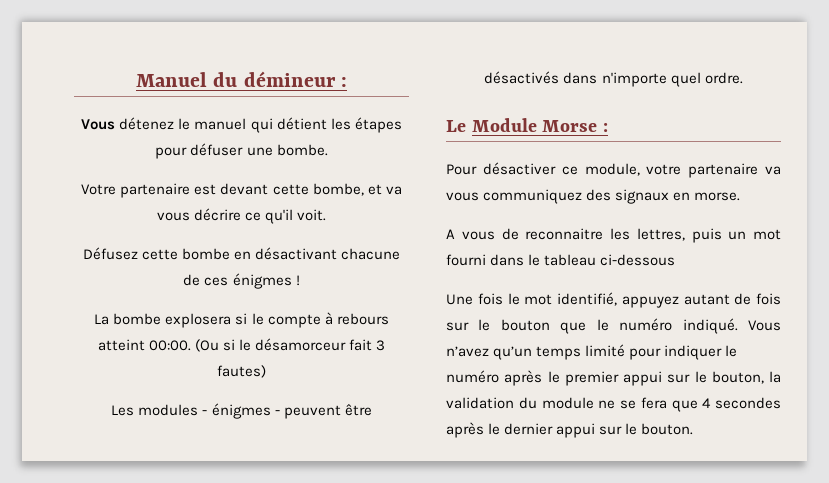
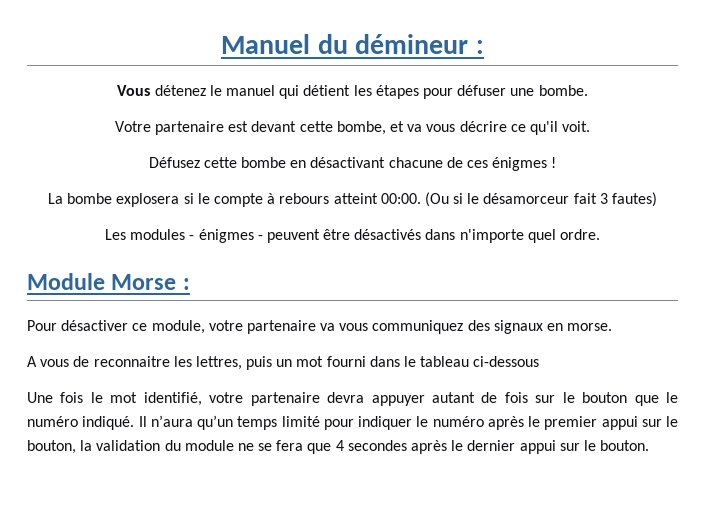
- Le Module Morse :
+ Module Morse :
- Une fois le mot identifié, appuyez autant de fois sur le bouton que le numéro indiqué.
+ Une fois le mot identifié, votre partenaire devra appuyer autant de fois sur le bouton que le numéro indiqué.
- Vous n’avez qu’un temps limité pour indiquer le numéro après le premier appui sur le bouton, la validation du module ne se fera que 4 secondes après le dernier appui sur le bouton.
+ Il n’aura qu’un temps limité pour indiquer le numéro après le premier appui sur le bouton, la validation du module ne se fera que 4 secondes après le dernier appui sur le bouton.

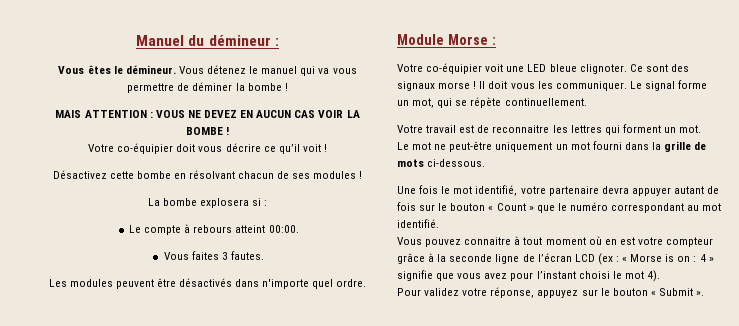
- Vous détenez le manuel qui détient les étapes pour défuser une bombe.
- Votre partenaire est devant cette bombe, et va vous décrire ce qu'il voit.
- Défusez cette bombe en désactivant chacune de ces énigmes !
+ Vous êtes le démineur. Vous détenez le manuel qui va vous permettre de déminer la bombe !
+ MAIS ATTENTION : VOUS NE DEVEZ EN AUCUN CAS VOIR LA BOMBE !
+ Votre co-équipier doit vous décrire ce qu’il voit !
+ Désactivez cette bombe en résolvant chacun de ses modules !
- La bombe explosera si le compte à rebours atteint 00:00. (Ou si le désamorceur fait 3 fautes)
+ La bombe explosera si :
+ Le compte à rebours atteint 00:00.
+ Vous faites 3 fautes.
- Les modules - énigmes - peuvent être désactivés dans n'importe quel ordre.
+ Les modules peuvent être désactivés dans n'importe quel ordre.
- Pour désactiver ce module, votre partenaire va vous communiquez des signaux en morse.
- A vous de reconnaitre les lettres, puis un mot fourni dans le tableau ci-dessous
+ Votre co-équipier voit une LED bleue clignoter. Ce sont des signaux morse ! Il doit vous les communiquer. Le signal forme un mot, qui se répète continuellement.
+ Votre travail est de reconnaitre les lettres qui forment un mot.
+ Le mot ne peut-être uniquement un mot fourni dans la grille de mots ci-dessous.
- Une fois le mot identifié, votre partenaire devra appuyer autant de fois sur le bouton que le numéro indiqué. Il n’aura qu’un temps limité pour indiquer le numéro après le premier appui sur le bouton, la validation du module ne se fera que 4 secondes après le dernier appui sur le bouton.
+ Une fois le mot identifié, votre partenaire devra appuyer autant de fois sur le bouton « Count » que le numéro correspondant au mot identifié.
+ Vous pouvez connaitre à tout moment où en est votre compteur grâce à la seconde ligne de l’écran LCD (ex : « Morse is on : 4 » signifie que vous avez pour l’instant choisi le mot 4).
+ Pour validez votre réponse, appuyez sur le bouton « Submit ».

